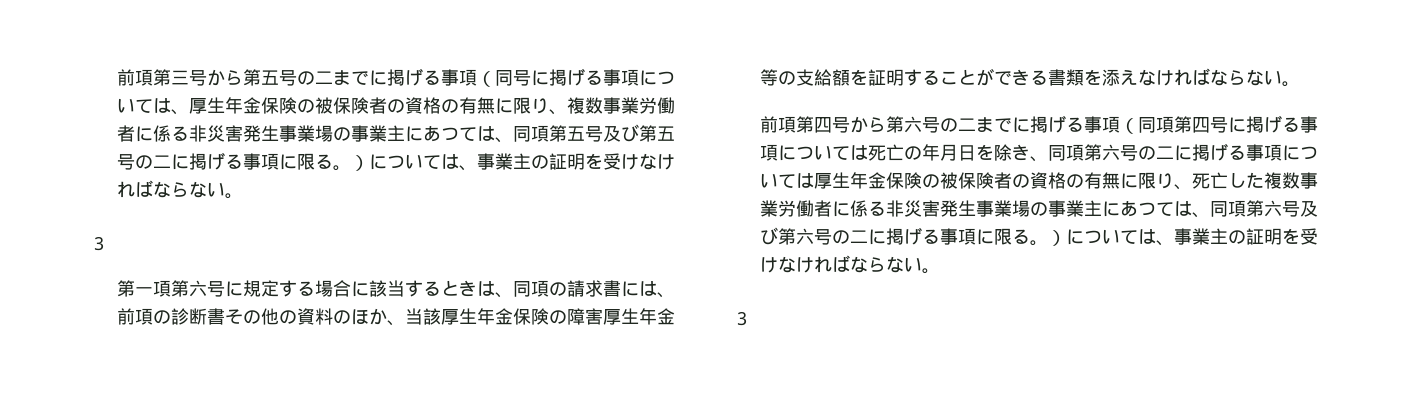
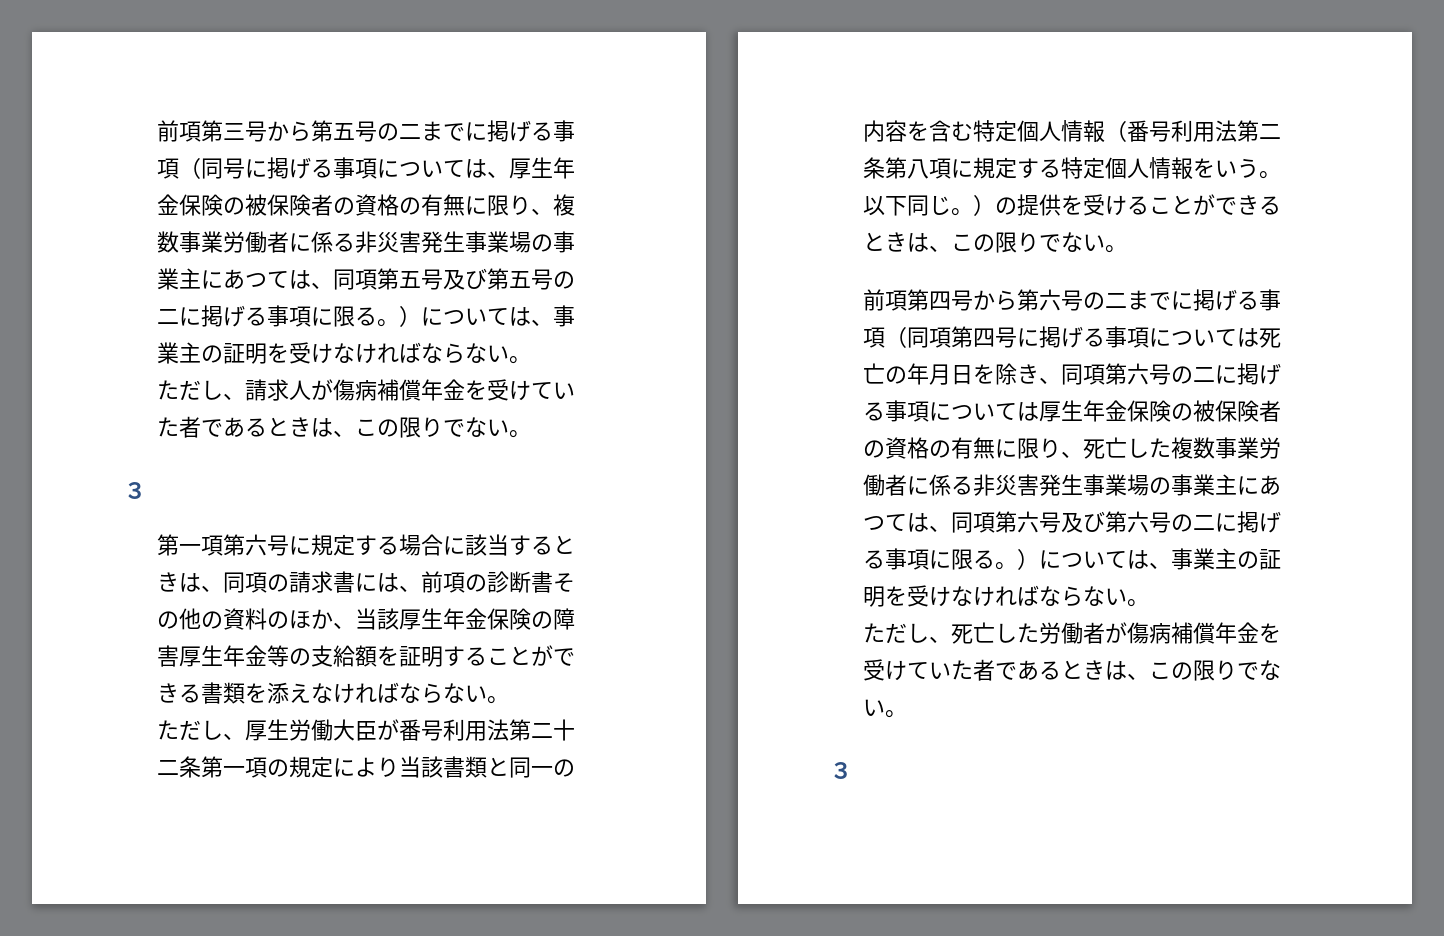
+ ただし、請求人が傷病補償年金を受けていた者であるときは、この限りでない。
+ ただし、厚生労働大臣が番号利用法第二十二条第一項の規定により当該書類と同一の内容を含む特定個人情報（番号利用法第二条第八項に規定する特定個人情報をいう。以下同じ。）の提供を受けることができるときは、この限りでない。
+ ただし、死亡した労働者が傷病補償年金を受けていた者であるときは、この限りでない。

